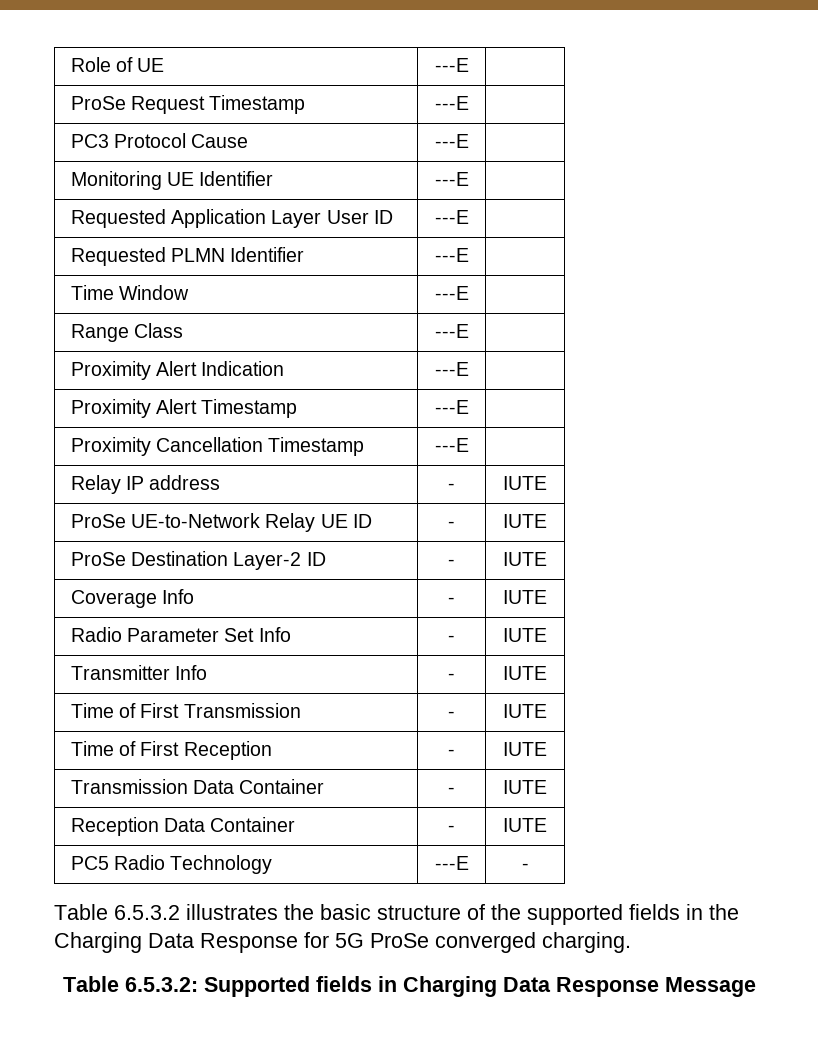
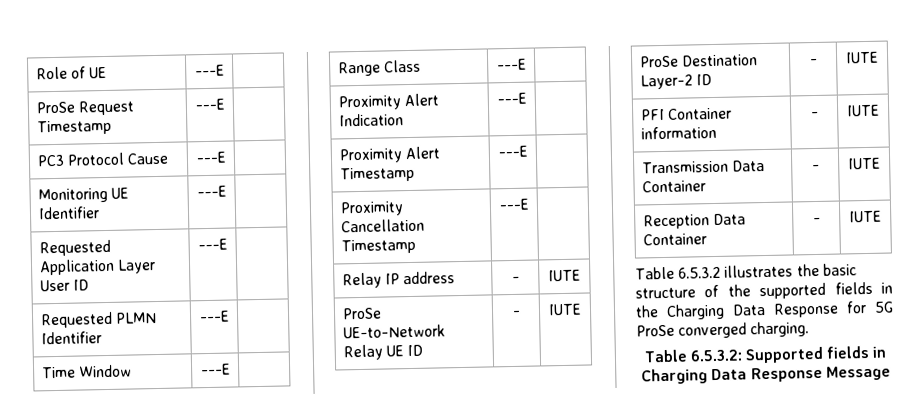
- Coverage Info | - | IUTE
- Radio Parameter Set Info | - | IUTE
- Transmitter Info | - | IUTE
- Time of First Transmission | - | IUTE
- Time of First Reception | - | IUTE
+ PFI Container information | - | IUTE
- PC5 Radio Technology | ---E | -

